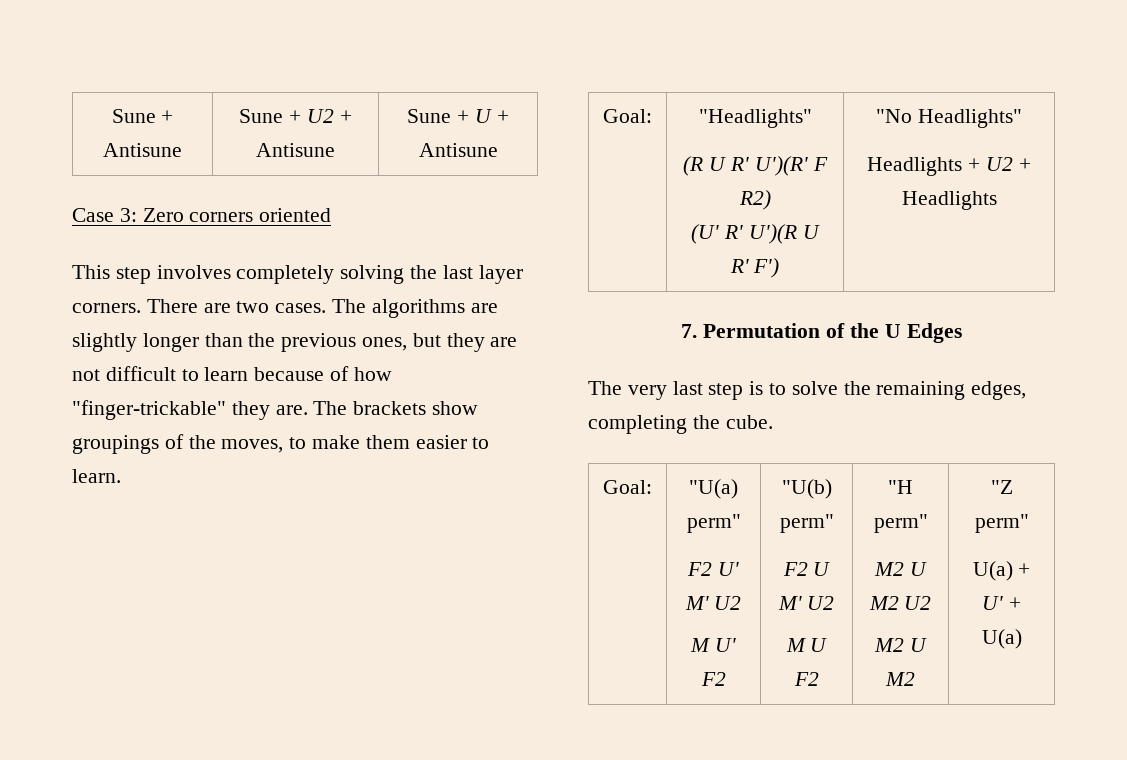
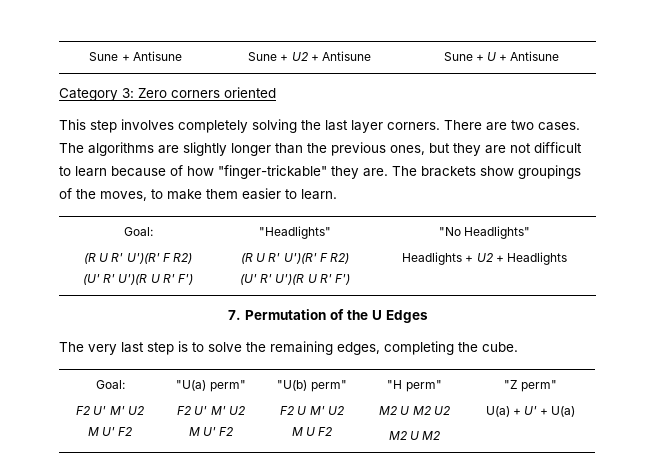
- Case 3: Zero corners oriented
+ Category 3: Zero corners oriented
  The brackets show groupings of the moves, to make them easier to learn.
- Goal: | "Headlights"
+ Goal:
+ (R U R' U')(R' F R2)
+ (U' R' U')(R U R' F') | "Headlights"
  The very last step is to solve the remaining edges, completing the cube.
  Goal:
+ F2 U' M' U2
+ M U' F2

